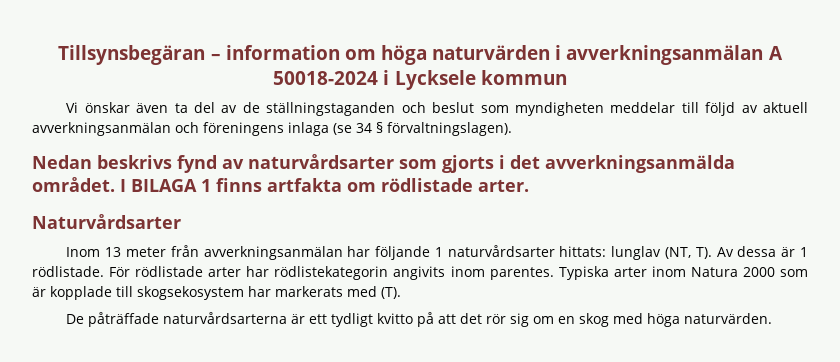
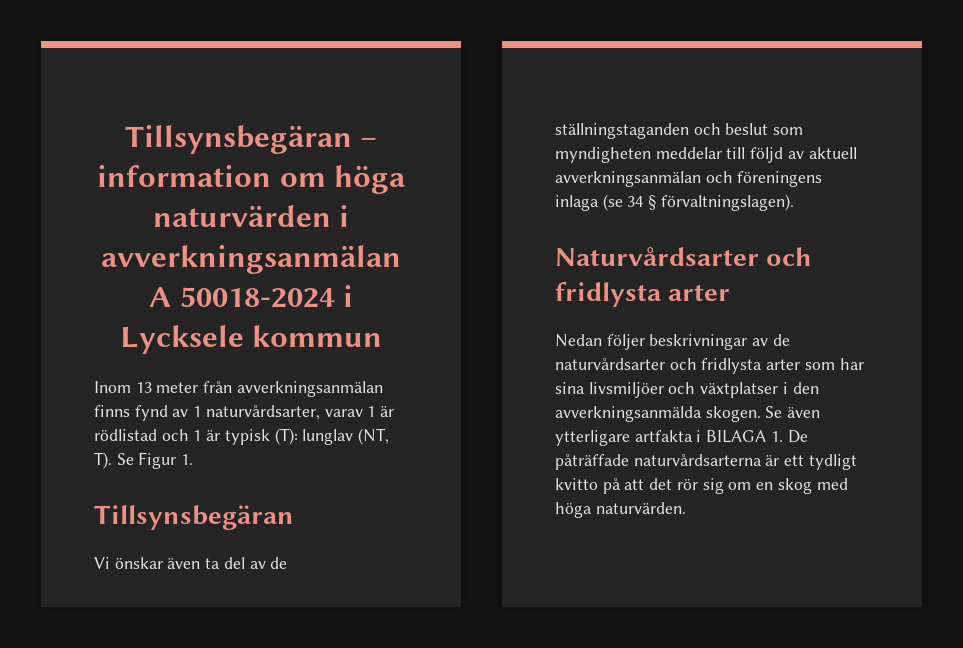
+ Inom 13 meter från avverkningsanmälan finns fynd av 1 naturvårdsarter, varav 1 är rödlistad och 1 är typisk (T): lunglav (NT, T). Se Figur 1.
+ Tillsynsbegäran
- Nedan beskrivs fynd av naturvårdsarter som gjorts i det avverkningsanmälda området. I BILAGA 1 finns artfakta om rödlistade arter.
- Naturvårdsarter
- Inom 13 meter från avverkningsanmälan har följande 1 naturvårdsarter hittats: lunglav (NT, T). Av dessa är 1 rödlistade. För rödlistade arter har rödlistekategorin angivits inom parentes. Typiska arter inom Natura 2000 som är kopplade till skogsekosystem har markerats med (T).
- De påträffade naturvårdsarterna är ett tydligt kvitto på att det rör sig om en skog med höga naturvärden.
+ Naturvårdsarter och fridlysta arter
+ Nedan följer beskrivningar av de naturvårdsarter och fridlysta arter som har sina livsmiljöer och växtplatser i den avverkningsanmälda skogen. Se även ytterligare artfakta i BILAGA 1. De påträffade naturvårdsarterna är ett tydligt kvitto på att det rör sig om en skog med höga naturvärden.

